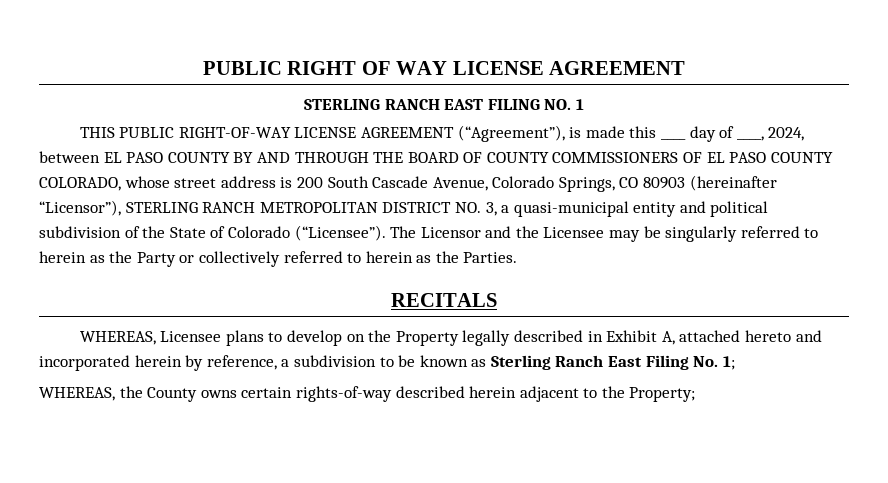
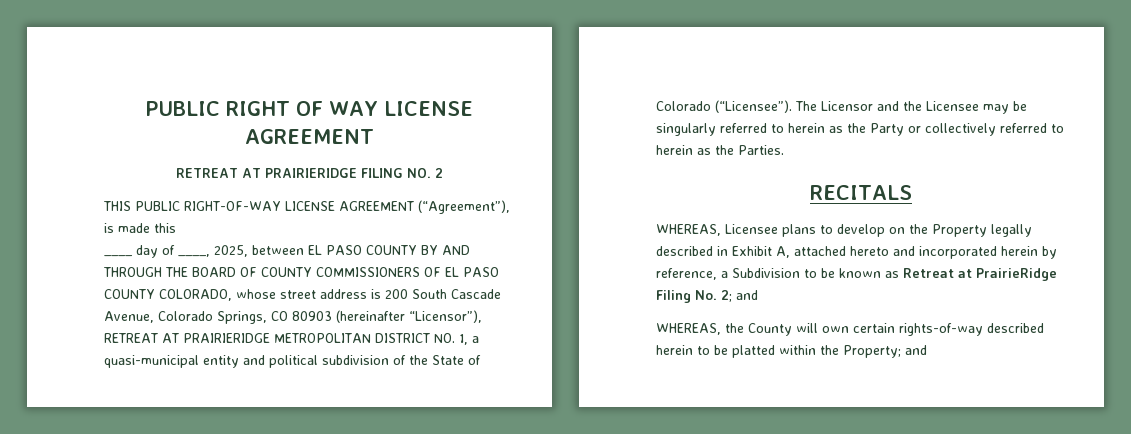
- STERLING RANCH EAST FILING NO. 1
+ RETREAT AT PRAIRIERIDGE FILING NO. 2
- THIS PUBLIC RIGHT-OF-WAY LICENSE AGREEMENT (“Agreement”), is made this ____ day of ____, 2024, between EL PASO COUNTY BY AND THROUGH THE BOARD OF COUNTY COMMISSIONERS OF EL PASO COUNTY COLORADO, whose street address is 200 South Cascade Avenue, Colorado Springs, CO 80903 (hereinafter “Licensor”), STERLING RANCH METROPOLITAN DISTRICT NO. 3, a quasi-municipal entity and political subdivision of the State of Colorado (“Licensee”).
+ THIS PUBLIC RIGHT-OF-WAY LICENSE AGREEMENT (“Agreement”), is made this
+ ____ day of ____, 2025, between EL PASO COUNTY BY AND THROUGH THE BOARD OF COUNTY COMMISSIONERS OF EL PASO COUNTY COLORADO, whose street address is 200 South Cascade Avenue, Colorado Springs, CO 80903 (hereinafter “Licensor”), RETREAT AT PRAIRIERIDGE METROPOLITAN DISTRICT NO. 1, a quasi-municipal entity and political subdivision of the State of Colorado (“Licensee”).
- WHEREAS, Licensee plans to develop on the Property legally described in Exhibit A, attached hereto and incorporated herein by reference, a subdivision to be known as Sterling Ranch East Filing No. 1;
+ WHEREAS, Licensee plans to develop on the Property legally described in Exhibit A, attached hereto and incorporated herein by reference, a Subdivision to be known as Retreat at PrairieRidge Filing No. 2; and
- WHEREAS, the County owns certain rights-of-way described herein adjacent to the Property;
+ WHEREAS, the County will own certain rights-of-way described herein to be platted within the Property; and

